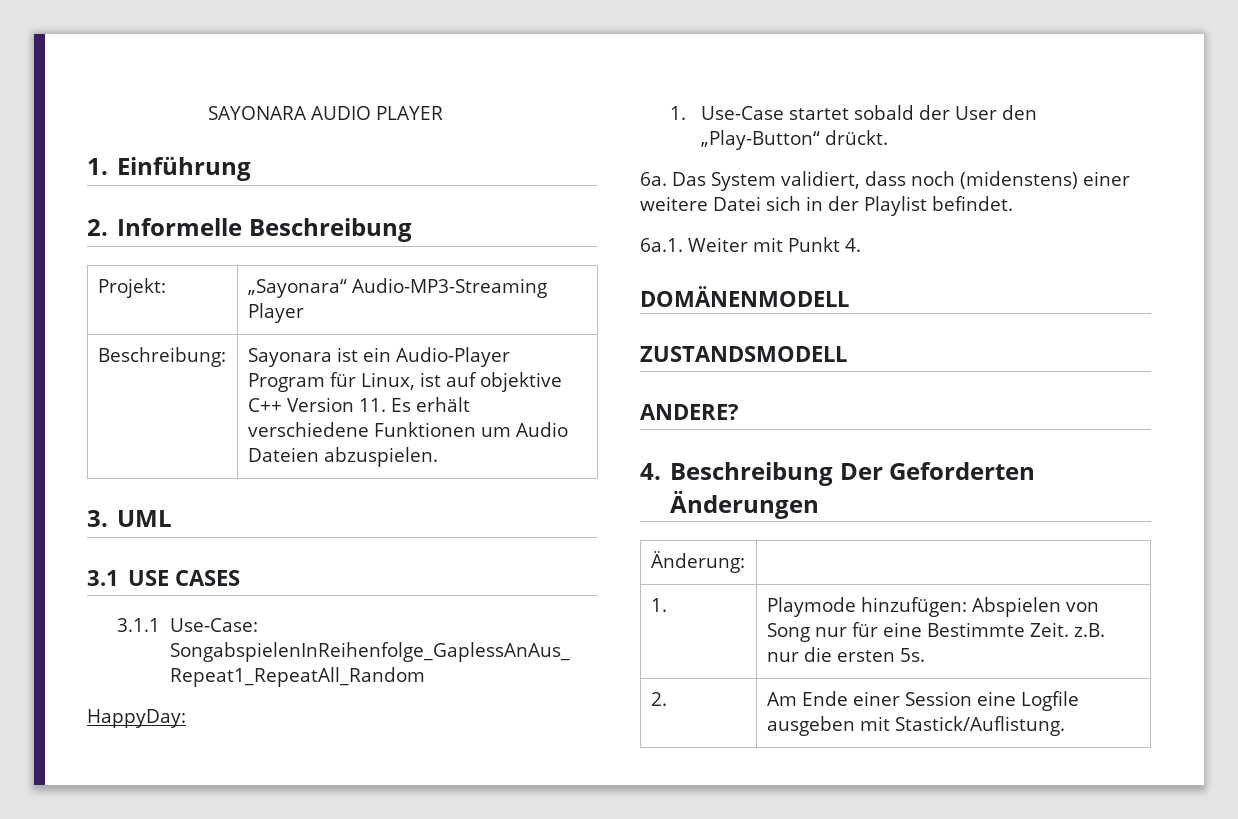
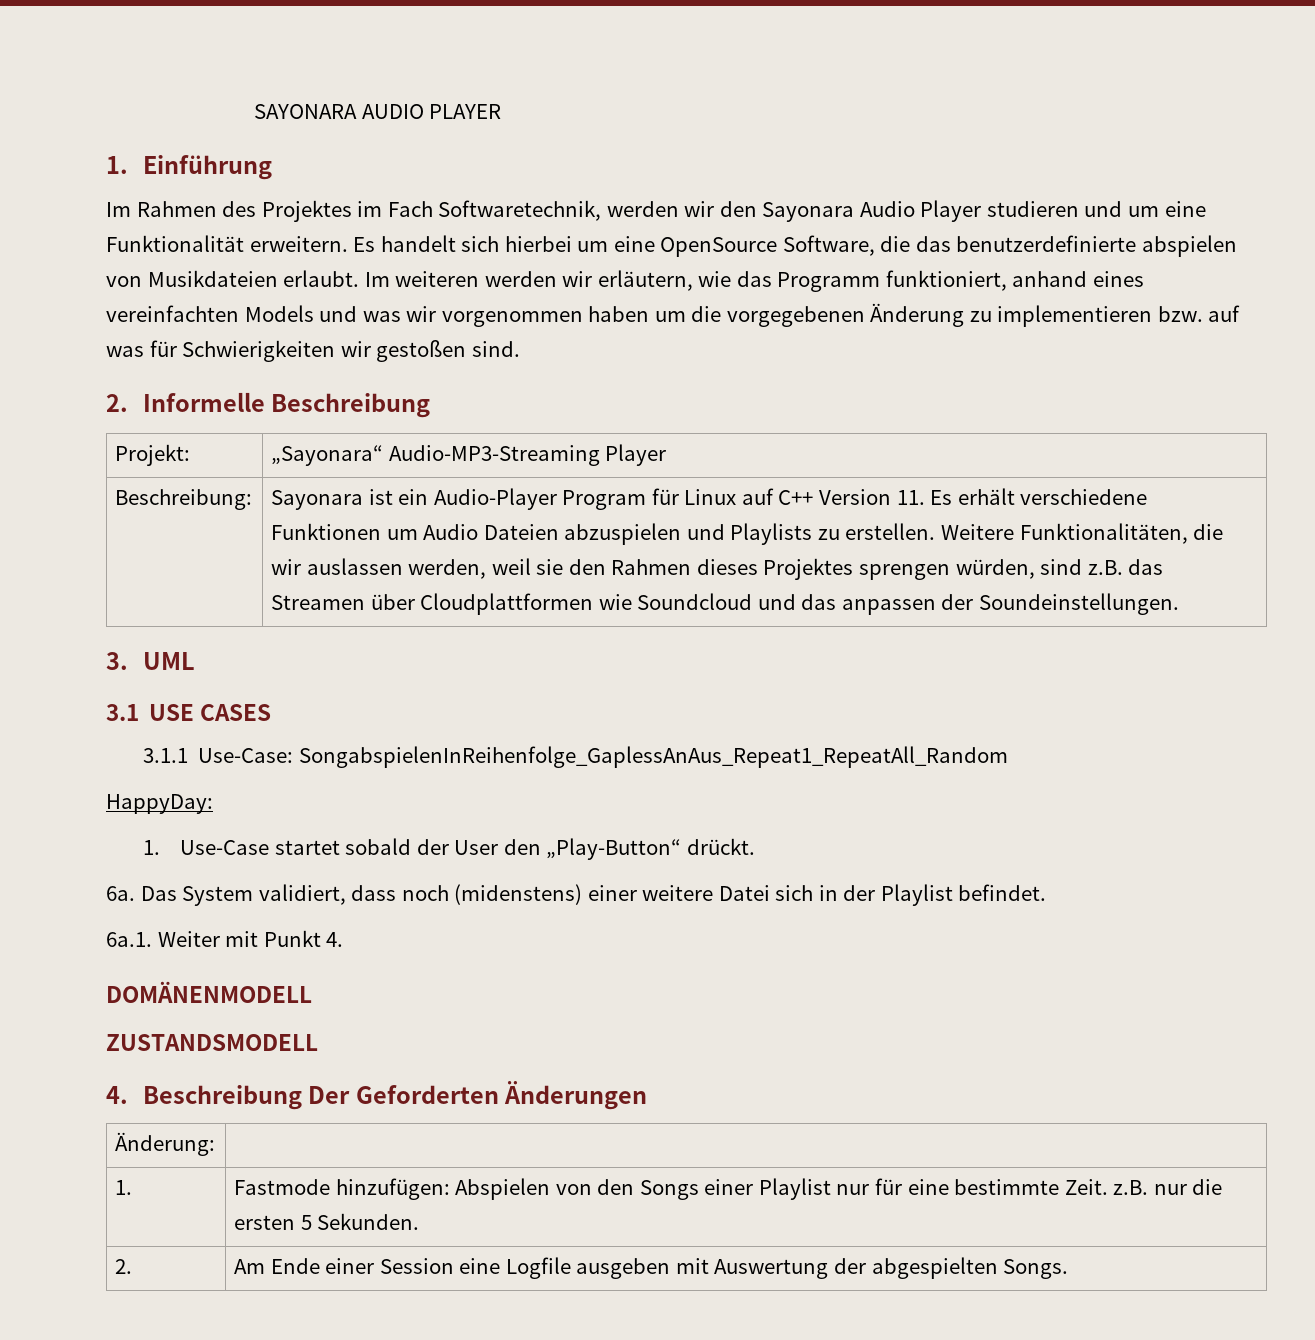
+ Im Rahmen des Projektes im Fach Softwaretechnik, werden wir den Sayonara Audio Player studieren und um eine Funktionalität erweitern. Es handelt sich hierbei um eine OpenSource Software, die das benutzerdefinierte abspielen von Musikdateien erlaubt. Im weiteren werden wir erläutern, wie das Programm funktioniert, anhand eines vereinfachten Models und was wir vorgenommen haben um die vorgegebenen Änderung zu implementieren bzw. auf was für Schwierigkeiten wir gestoßen sind.
- Sayonara ist ein Audio-Player Program für Linux, ist auf objektive C++ Version 11. Es erhält verschiedene Funktionen um Audio Dateien abzuspielen.
+ Sayonara ist ein Audio-Player Program für Linux auf C++ Version 11. Es erhält verschiedene Funktionen um Audio Dateien abzuspielen und Playlists zu erstellen. Weitere Funktionalitäten, die wir auslassen werden, weil sie den Rahmen dieses Projektes sprengen würden, sind z.B. das Streamen über Cloudplattformen wie Soundcloud und das anpassen der Soundeinstellungen.
- ANDERE?
- 1. | Playmode hinzufügen: Abspielen von Song nur für eine Bestimmte Zeit. z.B. nur die ersten 5s.
+ 1. | Fastmode hinzufügen: Abspielen von den Songs einer Playlist nur für eine bestimmte Zeit. z.B. nur die ersten 5 Sekunden.
- 2. | Am Ende einer Session eine Logfile ausgeben mit Stastick/Auflistung.
+ 2. | Am Ende einer Session eine Logfile ausgeben mit Auswertung der abgespielten Songs.

